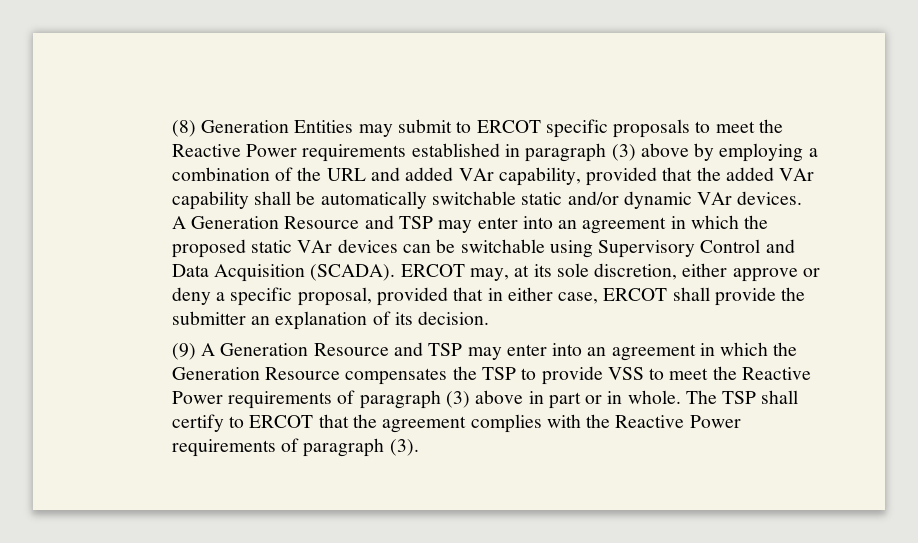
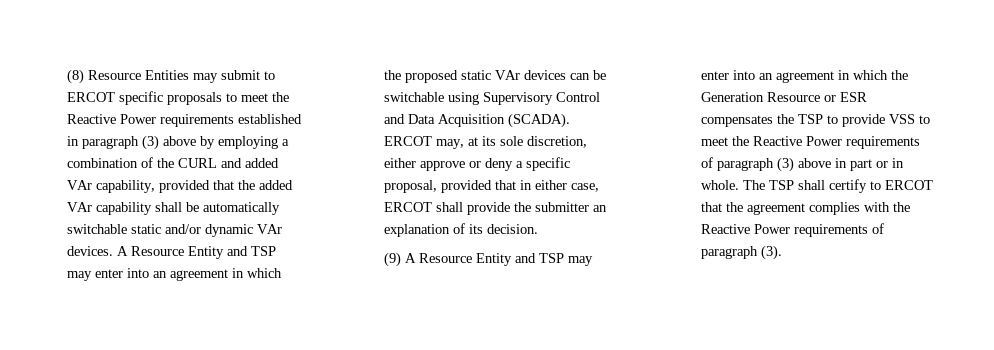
- (8) Generation Entities may submit to ERCOT specific proposals to meet the Reactive Power requirements established in paragraph (3) above by employing a combination of the URL and added VAr capability, provided that the added VAr capability shall be automatically switchable static and/or dynamic VAr devices.
+ (8) Resource Entities may submit to ERCOT specific proposals to meet the Reactive Power requirements established in paragraph (3) above by employing a combination of the CURL and added VAr capability, provided that the added VAr capability shall be automatically switchable static and/or dynamic VAr devices.
- A Generation Resource and TSP may enter into an agreement in which the proposed static VAr devices can be switchable using Supervisory Control and Data Acquisition (SCADA).
+ A Resource Entity and TSP may enter into an agreement in which the proposed static VAr devices can be switchable using Supervisory Control and Data Acquisition (SCADA).
- (9) A Generation Resource and TSP may enter into an agreement in which the Generation Resource compensates the TSP to provide VSS to meet the Reactive Power requirements of paragraph (3) above in part or in whole.
+ (9) A Resource Entity and TSP may enter into an agreement in which the Generation Resource or ESR compensates the TSP to provide VSS to meet the Reactive Power requirements of paragraph (3) above in part or in whole.

